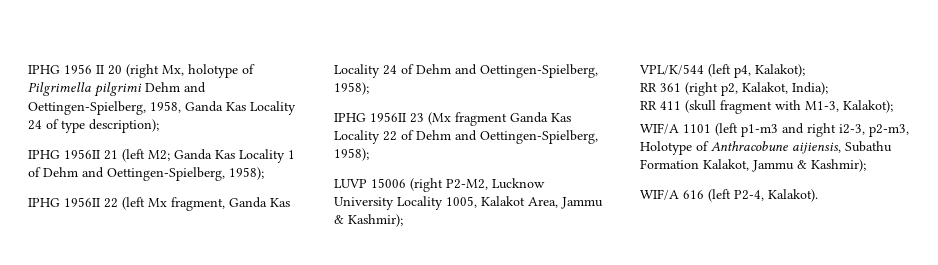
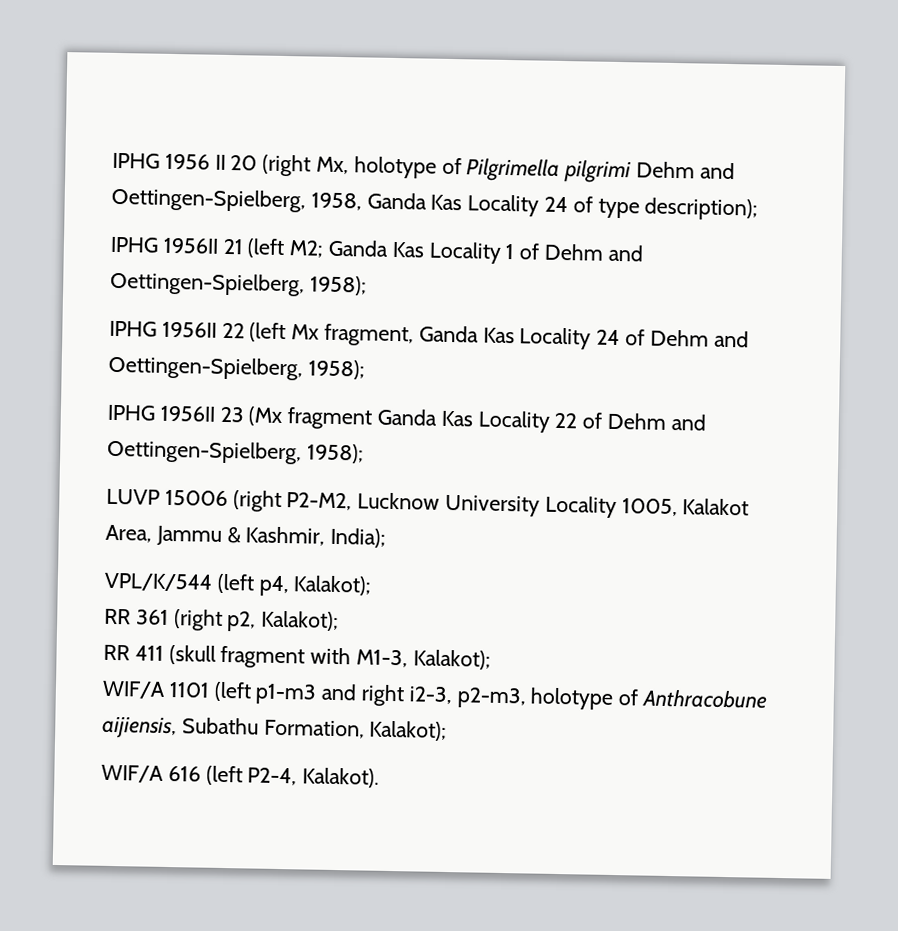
- LUVP 15006 (right P2-M2, Lucknow University Locality 1005, Kalakot Area, Jammu & Kashmir);
+ LUVP 15006 (right P2-M2, Lucknow University Locality 1005, Kalakot Area, Jammu & Kashmir, India);
- RR 361 (right p2, Kalakot, India);
+ RR 361 (right p2, Kalakot);
- WIF/A 1101 (left p1-m3 and right i2-3, p2-m3, Holotype of Anthracobune aijiensis, Subathu Formation Kalakot, Jammu & Kashmir);
+ WIF/A 1101 (left p1-m3 and right i2-3, p2-m3, holotype of Anthracobune aijiensis, Subathu Formation, Kalakot);

